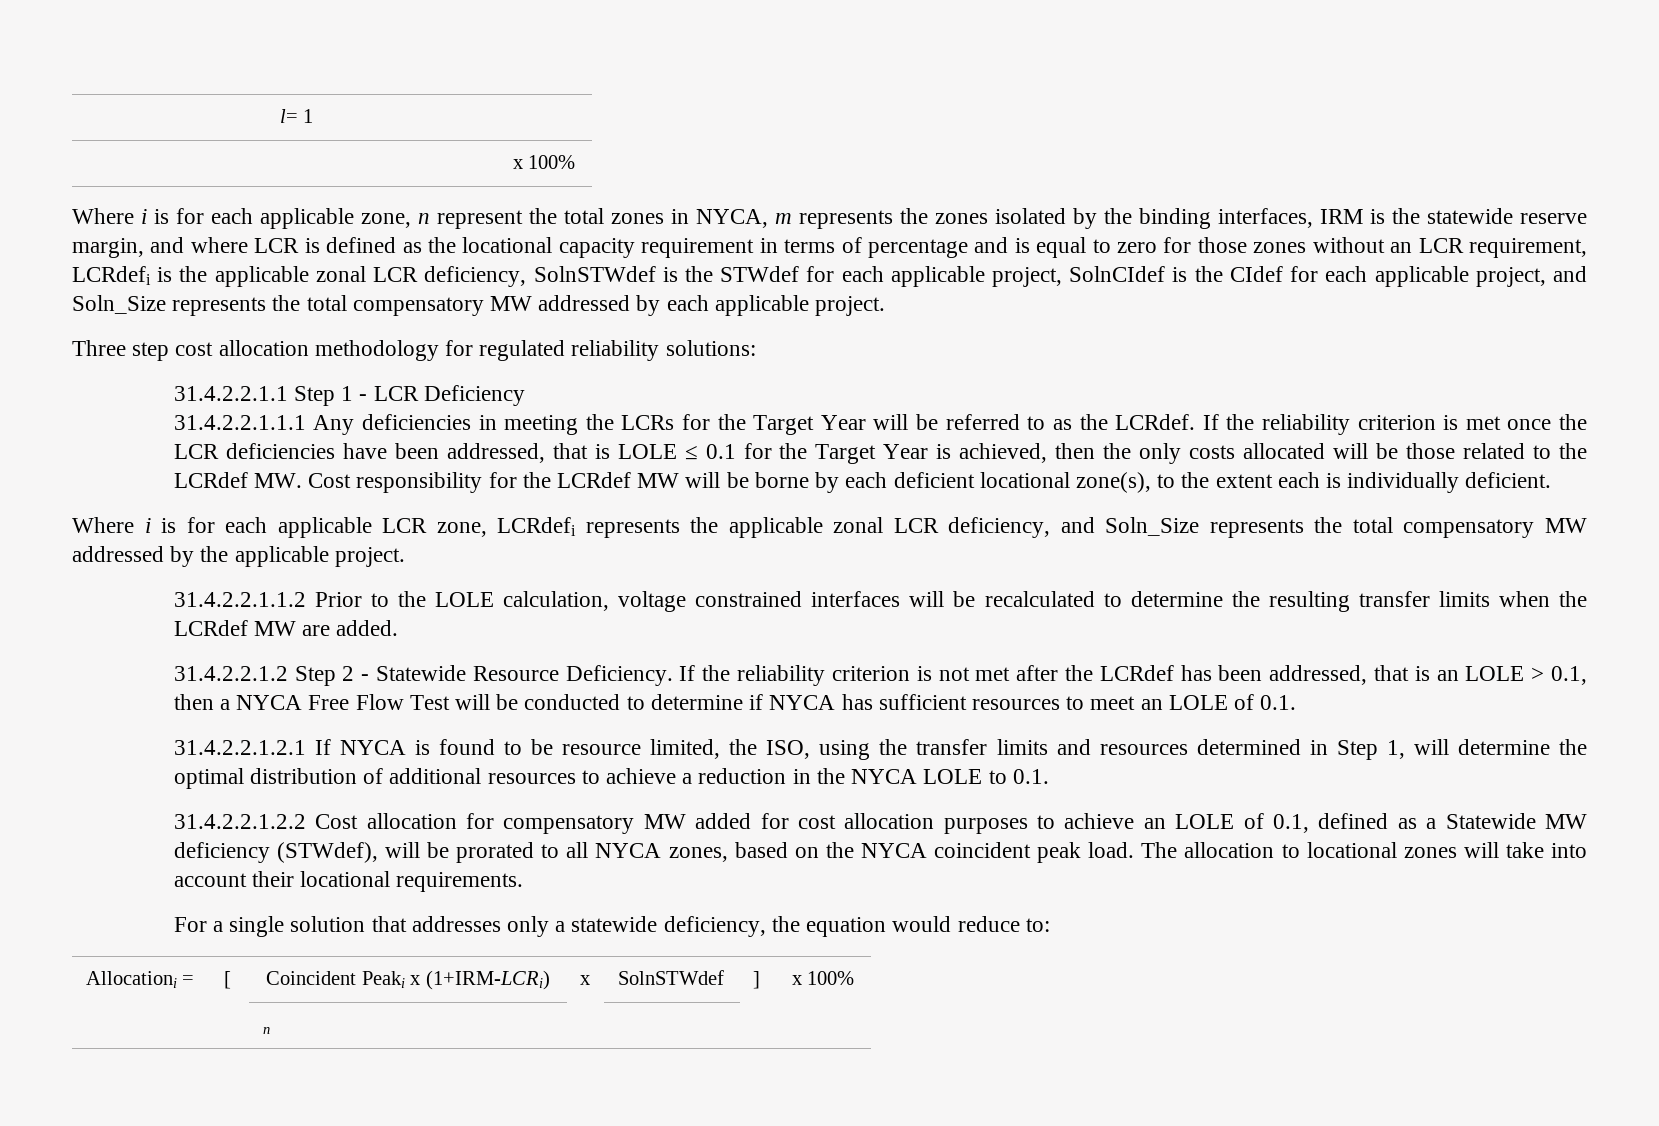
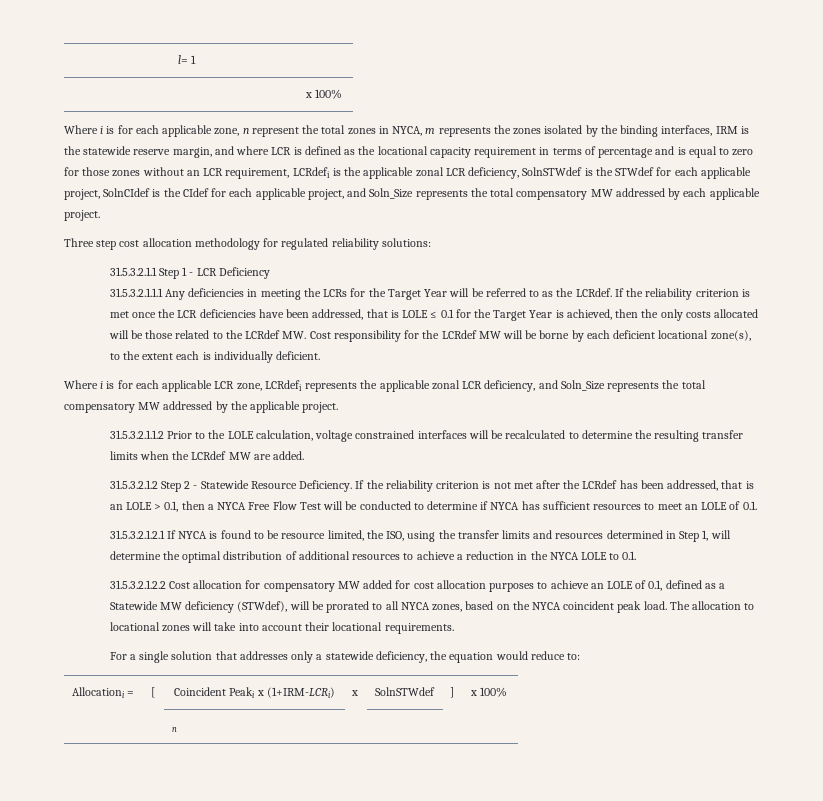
- 31.4.2.2.1.1 Step 1 - LCR Deficiency
+ 31.5.3.2.1.1 Step 1 - LCR Deficiency
- 31.4.2.2.1.1.1 Any deficiencies in meeting the LCRs for the Target Year will be referred to as the LCRdef.
+ 31.5.3.2.1.1.1 Any deficiencies in meeting the LCRs for the Target Year will be referred to as the LCRdef.
- 31.4.2.2.1.1.2 Prior to the LOLE calculation, voltage constrained interfaces will be recalculated to determine the resulting transfer limits when the LCRdef MW are added.
+ 31.5.3.2.1.1.2 Prior to the LOLE calculation, voltage constrained interfaces will be recalculated to determine the resulting transfer limits when the LCRdef MW are added.
- 31.4.2.2.1.2 Step 2 - Statewide Resource Deficiency.
+ 31.5.3.2.1.2 Step 2 - Statewide Resource Deficiency.
- 31.4.2.2.1.2.1 If NYCA is found to be resource limited, the ISO, using the transfer limits and resources determined in Step 1, will determine the optimal distribution of additional resources to achieve a reduction in the NYCA LOLE to 0.1.
+ 31.5.3.2.1.2.1 If NYCA is found to be resource limited, the ISO, using the transfer limits and resources determined in Step 1, will determine the optimal distribution of additional resources to achieve a reduction in the NYCA LOLE to 0.1.
- 31.4.2.2.1.2.2 Cost allocation for compensatory MW added for cost allocation purposes to achieve an LOLE of 0.1, defined as a Statewide MW deficiency (STWdef), will be prorated to all NYCA zones, based on the NYCA coincident peak load.
+ 31.5.3.2.1.2.2 Cost allocation for compensatory MW added for cost allocation purposes to achieve an LOLE of 0.1, defined as a Statewide MW deficiency (STWdef), will be prorated to all NYCA zones, based on the NYCA coincident peak load.

